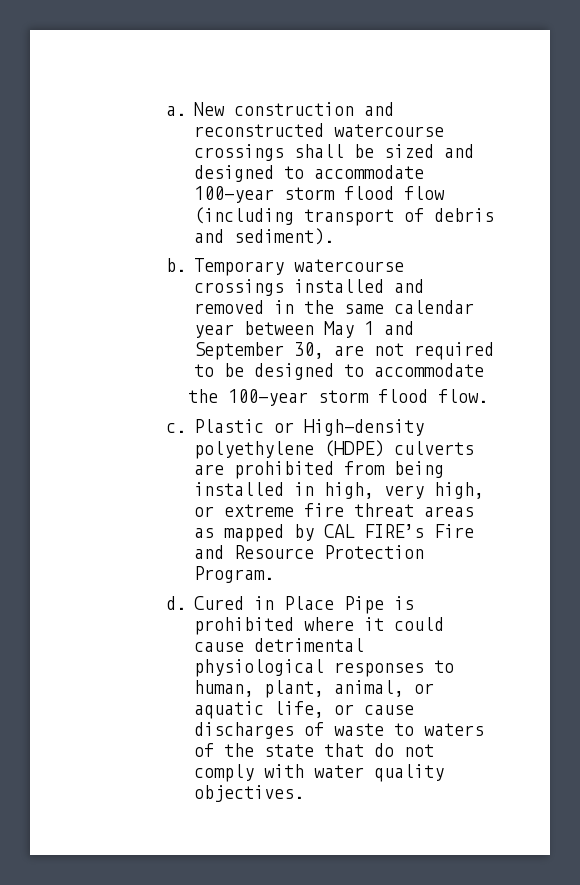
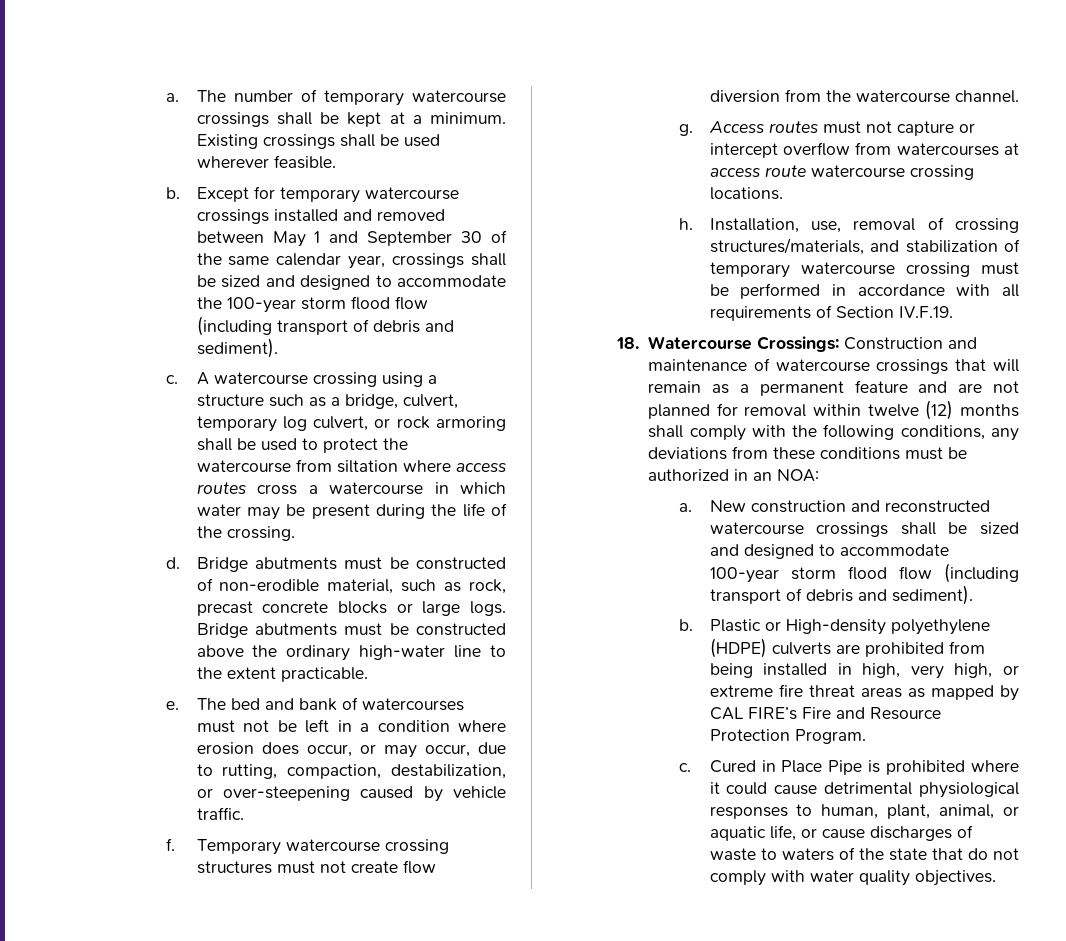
+ a. The number of temporary watercourse crossings shall be kept at a minimum. Existing crossings shall be used wherever feasible.
+ b. Except for temporary watercourse crossings installed and removed between May 1 and September 30 of the same calendar year, crossings shall be sized and designed to accommodate the 100-year storm flood flow (including transport of debris and sediment).
+ c. A watercourse crossing using a structure such as a bridge, culvert, temporary log culvert, or rock armoring shall be used to protect the watercourse from siltation where access routes cross a watercourse in which water may be present during the life of the crossing.
+ d. Bridge abutments must be constructed of non-erodible material, such as rock, precast concrete blocks or large logs. Bridge abutments must be constructed above the ordinary high-water line to the extent practicable.
+ e. The bed and bank of watercourses must not be left in a condition where erosion does occur, or may occur, due to rutting, compaction, destabilization, or over-steepening caused by vehicle traffic.
+ f. Temporary watercourse crossing structures must not create flow diversion from the watercourse channel.
+ g. Access routes must not capture or intercept overflow from watercourses at access route watercourse crossing locations.
+ h. Installation, use, removal of crossing structures/materials, and stabilization of temporary watercourse crossing must be performed in accordance with all requirements of Section IV.F.19.
+ 18. Watercourse Crossings: Construction and maintenance of watercourse crossings that will remain as a permanent feature and are not planned for removal within twelve (12) months shall comply with the following conditions, any deviations from these conditions must be authorized in an NOA:
- Temporary watercourse crossings installed and removed in the same calendar year between May 1 and September 30, are not required to be designed to accommodate
- the 100-year storm flood flow.
- c.
  Plastic or High-density polyethylene (HDPE) culverts are prohibited from being installed in high, very high, or extreme fire threat areas as mapped by CAL FIRE’s Fire and Resource Protection Program.
- d.
+ c.

